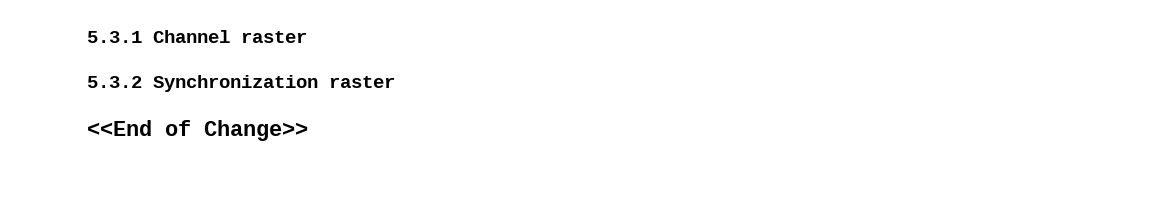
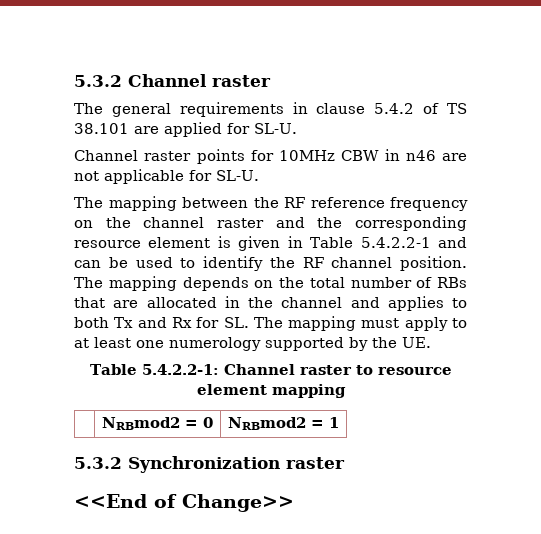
- 5.3.1 Channel raster
+ 5.3.2 Channel raster
+ The general requirements in clause 5.4.2 of TS 38.101 are applied for SL-U.
+ Channel raster points for 10MHz CBW in n46 are not applicable for SL-U.
+ The mapping between the RF reference frequency on the channel raster and the corresponding resource element is given in Table 5.4.2.2-1 and can be used to identify the RF channel position. The mapping depends on the total number of RBs that are allocated in the channel and applies to both Tx and Rx for SL. The mapping must apply to at least one numerology supported by the UE.
+ Table 5.4.2.2-1: Channel raster to resource element mapping
+ | NRBmod2 = 0 | NRBmod2 = 1

